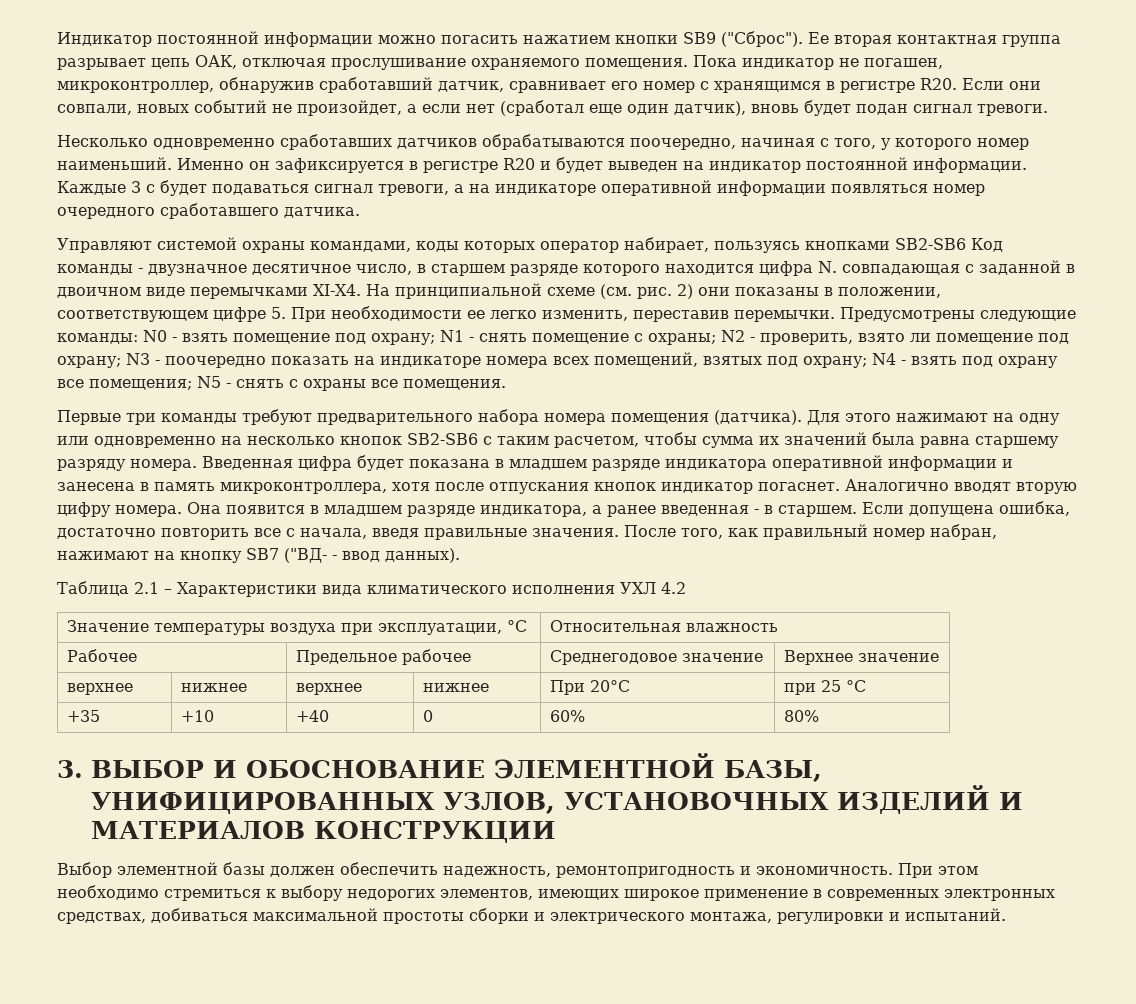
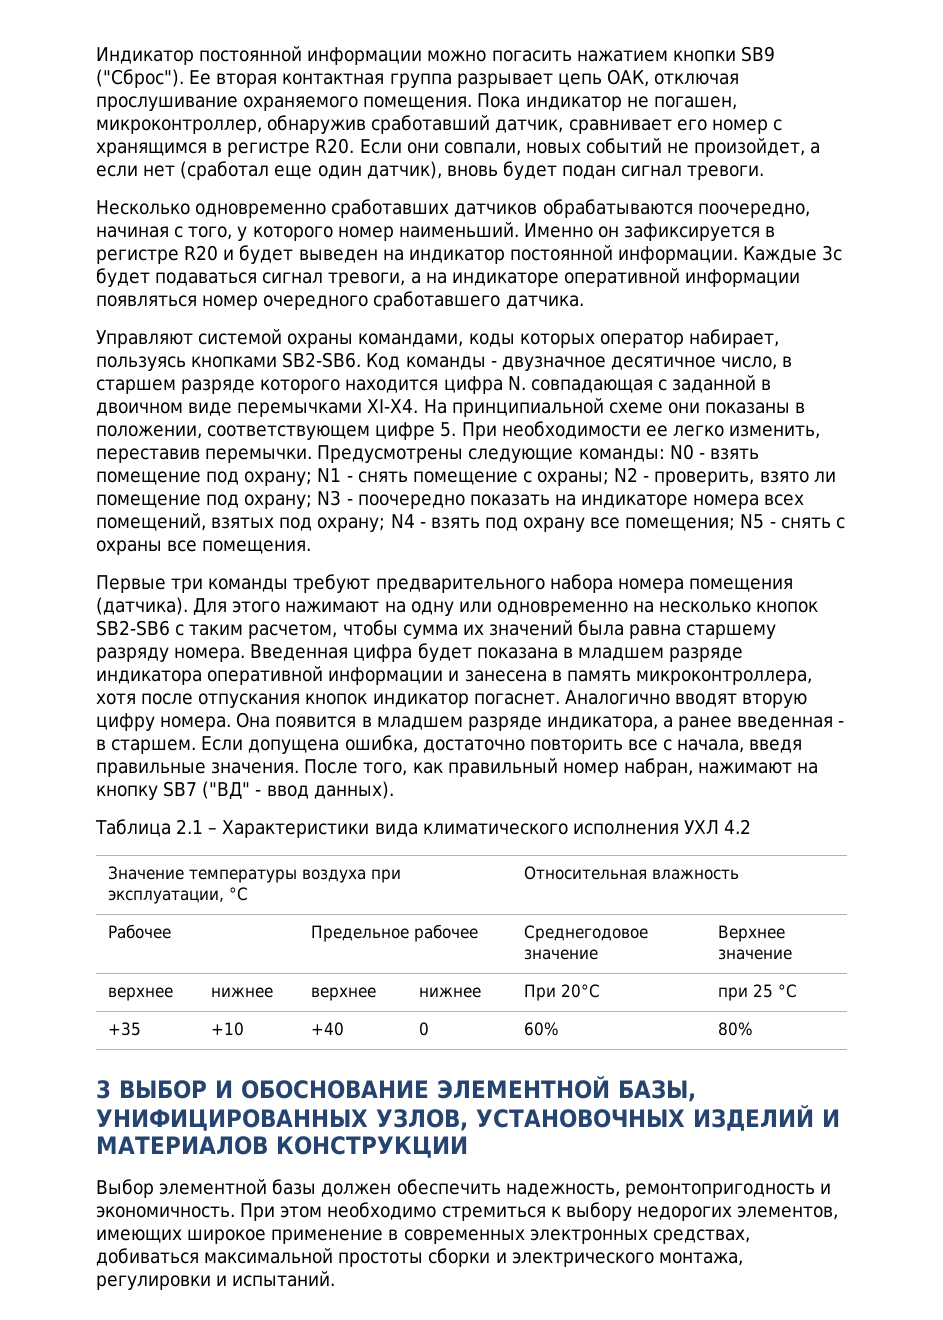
- Каждые 3 с будет подаваться сигнал тревоги, а на индикаторе оперативной информации появляться номер очередного сработавшего датчика.
+ Каждые 3с будет подаваться сигнал тревоги, а на индикаторе оперативной информации появляться номер очередного сработавшего датчика.
- Управляют системой охраны командами, коды которых оператор набирает, пользуясь кнопками SВ2-SВ6 Код команды - двузначное десятичное число, в старшем разряде которого находится цифра N. совпадающая с заданной в двоичном виде перемычками XI-Х4.
+ Управляют системой охраны командами, коды которых оператор набирает, пользуясь кнопками SВ2-SВ6. Код команды - двузначное десятичное число, в старшем разряде которого находится цифра N. совпадающая с заданной в двоичном виде перемычками XI-Х4.
- На принципиальной схеме (см. рис. 2) они показаны в положении, соответствующем цифре 5. При необходимости ее легко изменить, переставив перемычки.
+ На принципиальной схеме они показаны в положении, соответствующем цифре 5. При необходимости ее легко изменить, переставив перемычки.
- После того, как правильный номер набран, нажимают на кнопку SВ7 ("ВД- - ввод данных).
+ После того, как правильный номер набран, нажимают на кнопку SВ7 ("ВД" - ввод данных).
- 3. ВЫБОР И ОБОСНОВАНИЕ ЭЛЕМЕНТНОЙ БАЗЫ, УНИФИЦИРОВАННЫХ УЗЛОВ, УСТАНОВОЧНЫХ ИЗДЕЛИЙ И МАТЕРИАЛОВ КОНСТРУКЦИИ
+ 3 ВЫБОР И ОБОСНОВАНИЕ ЭЛЕМЕНТНОЙ БАЗЫ, УНИФИЦИРОВАННЫХ УЗЛОВ, УСТАНОВОЧНЫХ ИЗДЕЛИЙ И МАТЕРИАЛОВ КОНСТРУКЦИИ

